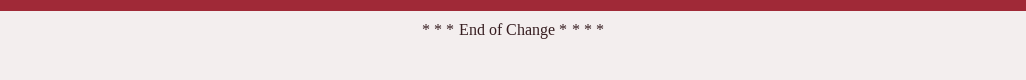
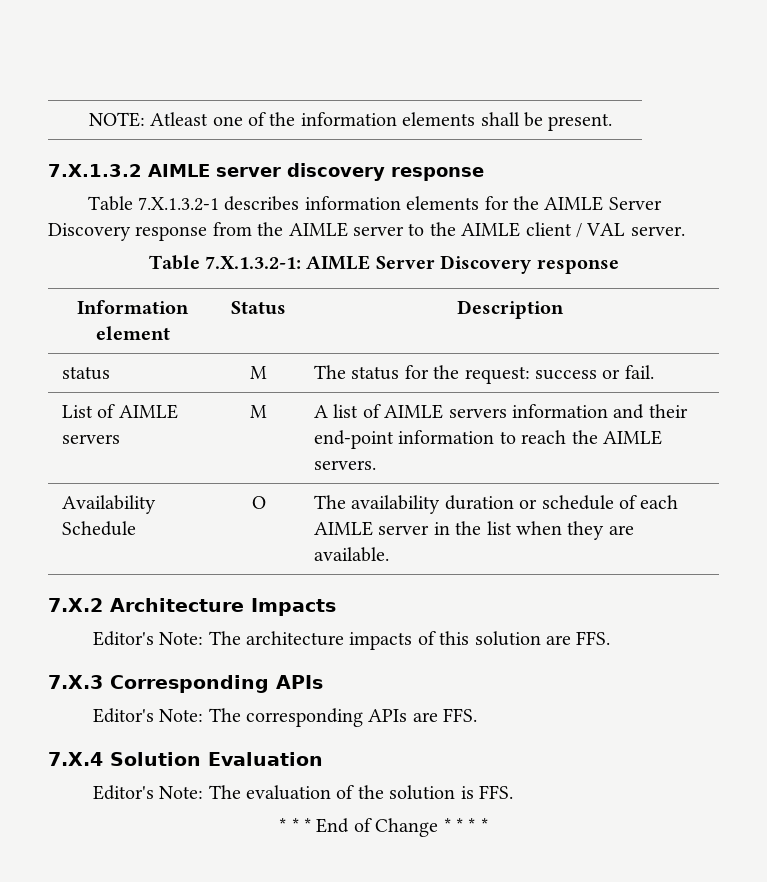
+ NOTE: Atleast one of the information elements shall be present.
+ 7.X.1.3.2 AIMLE server discovery response
+ Table 7.X.1.3.2-1 describes information elements for the AIMLE Server Discovery response from the AIMLE server to the AIMLE client / VAL server.
+ Table 7.X.1.3.2-1: AIMLE Server Discovery response
+ Information element | Status | Description
+ status | M | The status for the request: success or fail.
+ List of AIMLE servers | M | A list of AIMLE servers information and their end-point information to reach the AIMLE servers.
+ Availability Schedule | O | The availability duration or schedule of each AIMLE server in the list when they are available.
+ 7.X.2 Architecture Impacts
+ Editor's Note: The architecture impacts of this solution are FFS.
+ 7.X.3 Corresponding APIs
+ Editor's Note: The corresponding APIs are FFS.
+ 7.X.4 Solution Evaluation
+ Editor's Note: The evaluation of the solution is FFS.

